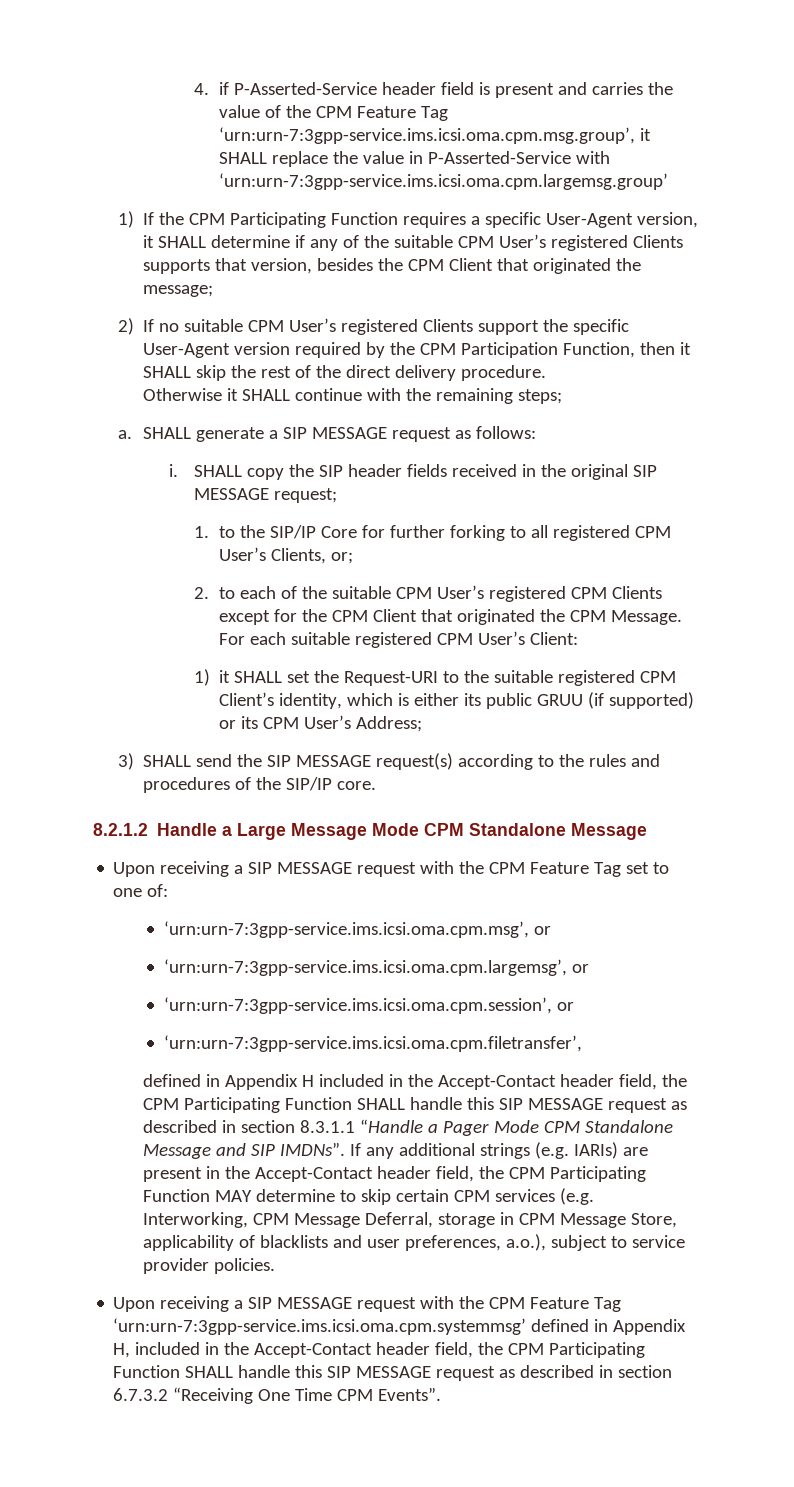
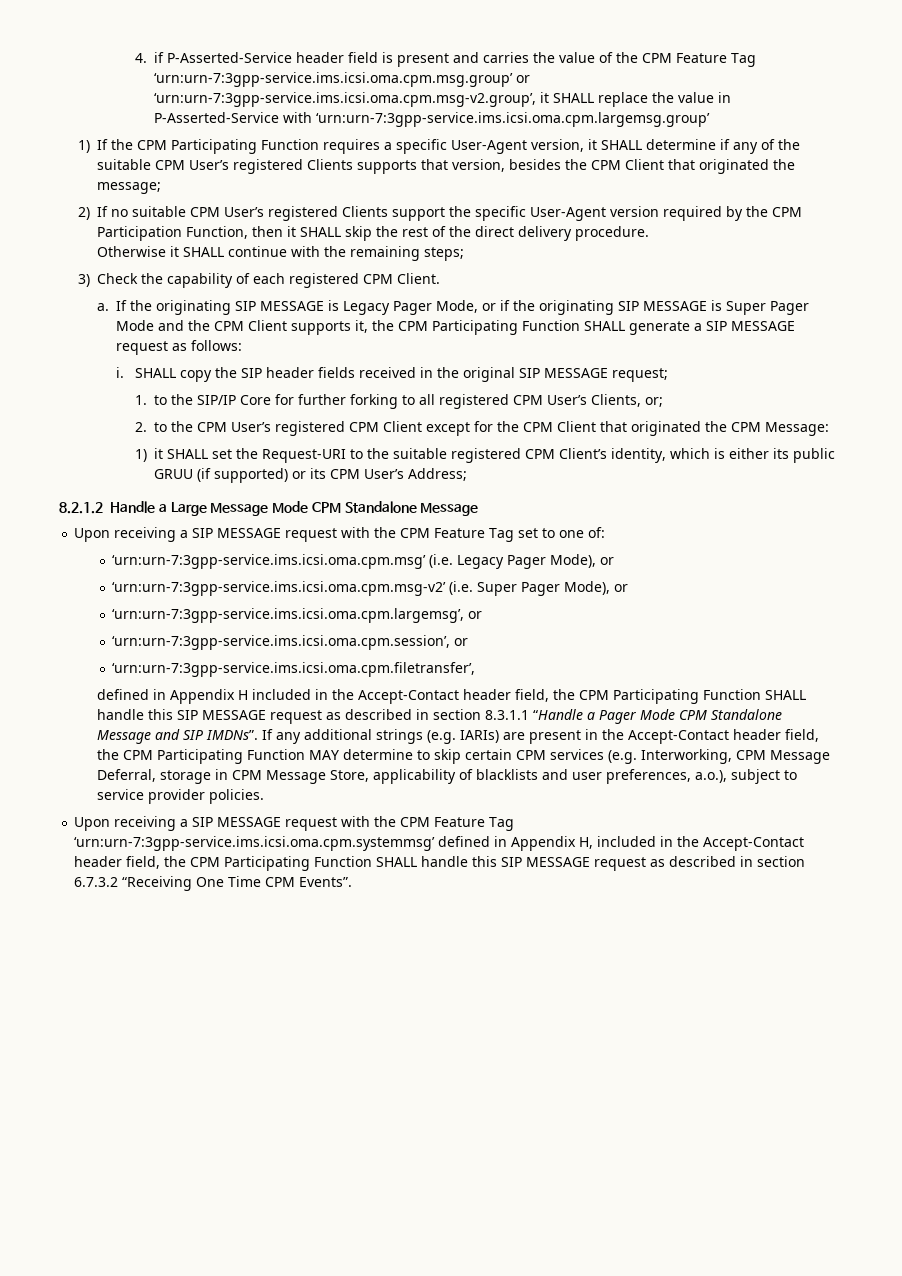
- 4. if P-Asserted-Service header field is present and carries the value of the CPM Feature Tag ‘urn:urn-7:3gpp-service.ims.icsi.oma.cpm.msg.group’, it SHALL replace the value in P-Asserted-Service with ‘urn:urn-7:3gpp-service.ims.icsi.oma.cpm.largemsg.group’
+ 4. if P-Asserted-Service header field is present and carries the value of the CPM Feature Tag ‘urn:urn-7:3gpp-service.ims.icsi.oma.cpm.msg.group’ or ‘urn:urn-7:3gpp-service.ims.icsi.oma.cpm.msg-v2.group’, it SHALL replace the value in P-Asserted-Service with ‘urn:urn-7:3gpp-service.ims.icsi.oma.cpm.largemsg.group’
- a. SHALL generate a SIP MESSAGE request as follows:
+ 3) Check the capability of each registered CPM Client.
+ a. If the originating SIP MESSAGE is Legacy Pager Mode, or if the originating SIP MESSAGE is Super Pager Mode and the CPM Client supports it, the CPM Participating Function SHALL generate a SIP MESSAGE request as follows:
- 2. to each of the suitable CPM User’s registered CPM Clients except for the CPM Client that originated the CPM Message. For each suitable registered CPM User’s Client:
+ 2. to the CPM User’s registered CPM Client except for the CPM Client that originated the CPM Message:
- 3) SHALL send the SIP MESSAGE request(s) according to the rules and procedures of the SIP/IP core.
- ‘urn:urn-7:3gpp-service.ims.icsi.oma.cpm.msg’, or
+ ‘urn:urn-7:3gpp-service.ims.icsi.oma.cpm.msg’ (i.e. Legacy Pager Mode), or
+ ‘urn:urn-7:3gpp-service.ims.icsi.oma.cpm.msg-v2’ (i.e. Super Pager Mode), or

